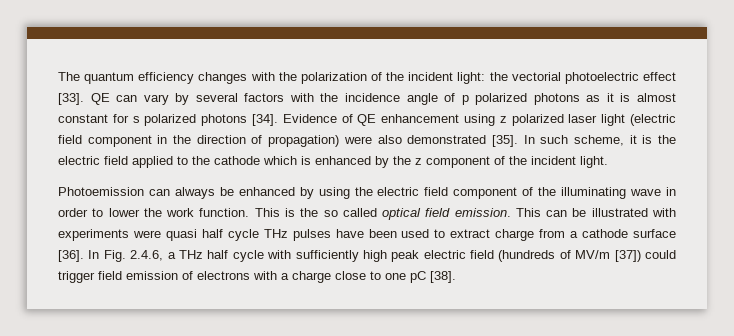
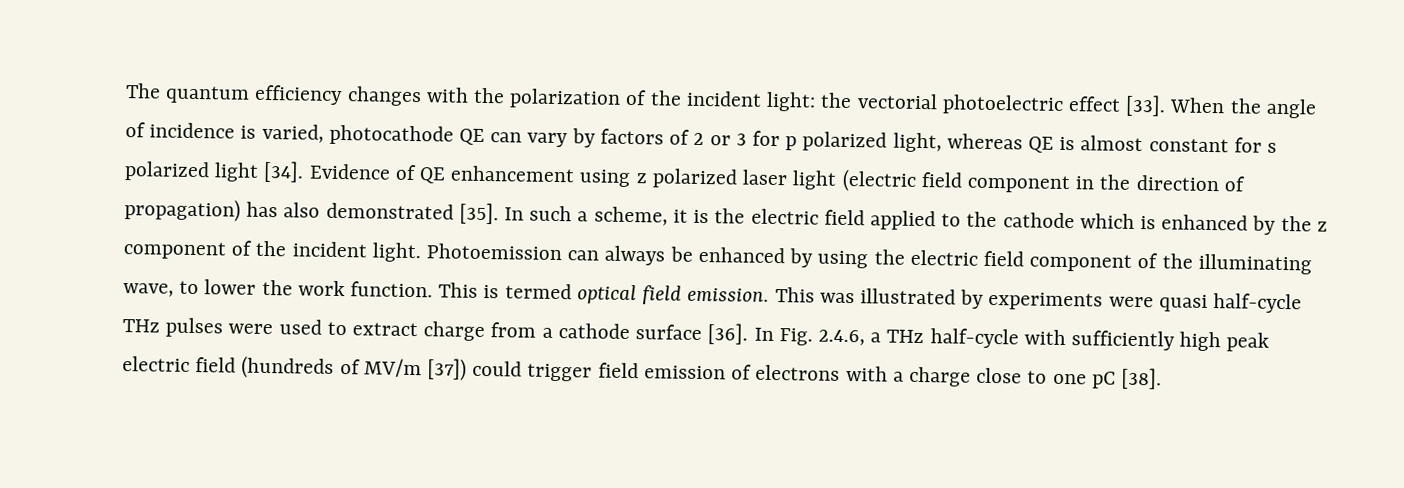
- QE can vary by several factors with the incidence angle of p polarized photons as it is almost constant for s polarized photons [34].
+ When the angle of incidence is varied, photocathode QE can vary by factors of 2 or 3 for p polarized light, whereas QE is almost constant for s polarized light [34].
- Evidence of QE enhancement using z polarized laser light (electric field component in the direction of propagation) were also demonstrated [35].
+ Evidence of QE enhancement using z polarized laser light (electric field component in the direction of propagation) has also demonstrated [35].
- In such scheme, it is the electric field applied to the cathode which is enhanced by the z component of the incident light.
- Photoemission can always be enhanced by using the electric field component of the illuminating wave in order to lower the work function.
+ In such a scheme, it is the electric field applied to the cathode which is enhanced by the z component of the incident light. Photoemission can always be enhanced by using the electric field component of the illuminating wave, to lower the work function.
- This is the so called optical field emission.
+ This is termed optical field emission.
- This can be illustrated with experiments were quasi half cycle THz pulses have been used to extract charge from a cathode surface [36].
+ This was illustrated by experiments were quasi half-cycle THz pulses were used to extract charge from a cathode surface [36].
- In Fig. 2.4.6, a THz half cycle with sufficiently high peak electric field (hundreds of MV/m [37]) could trigger field emission of electrons with a charge close to one pC [38].
+ In Fig. 2.4.6, a THz half-cycle with sufficiently high peak electric field (hundreds of MV/m [37]) could trigger field emission of electrons with a charge close to one pC [38].

